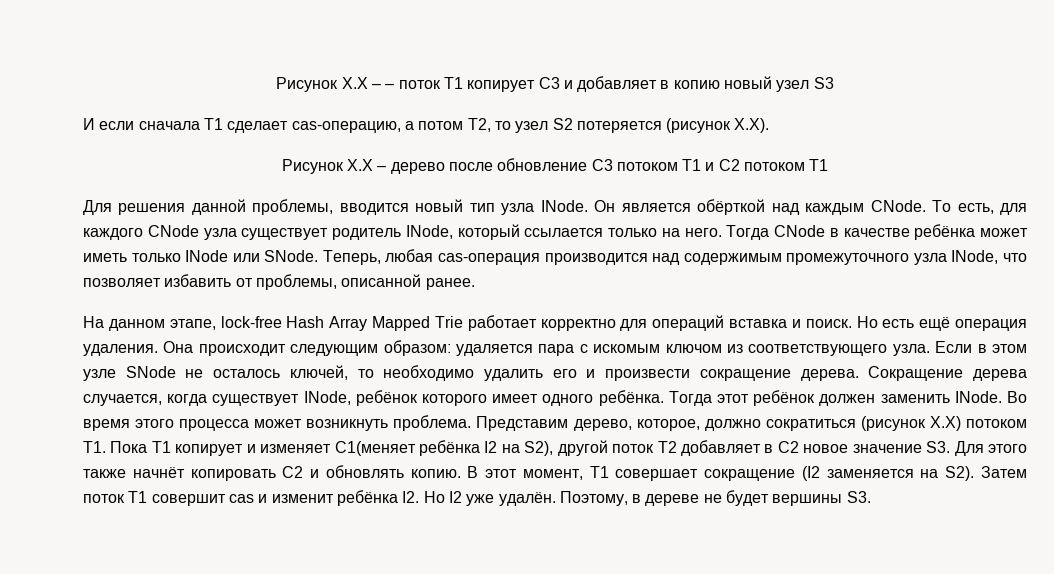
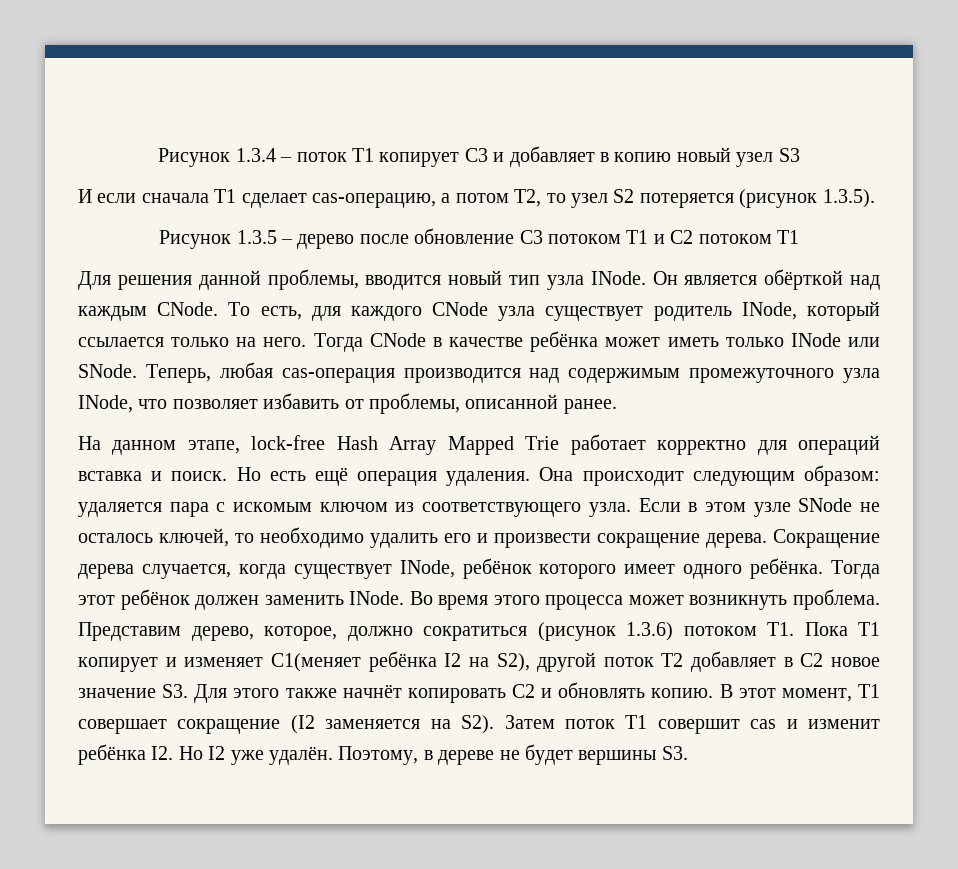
- Рисунок X.X – – поток T1 копирует C3 и добавляет в копию новый узел S3
+ Рисунок 1.3.4 – поток T1 копирует C3 и добавляет в копию новый узел S3
- И если сначала T1 сделает cas-операцию, а потом T2, то узел S2 потеряется (рисунок X.X).
- Рисунок X.X – дерево после обновление C3 потоком T1 и С2 потоком T1
+ И если сначала T1 сделает cas-операцию, а потом T2, то узел S2 потеряется (рисунок 1.3.5).
+ Рисунок 1.3.5 – дерево после обновление C3 потоком T1 и С2 потоком T1
- Представим дерево, которое, должно сократиться (рисунок X.X) потоком T1. Пока T1 копирует и изменяет C1(меняет ребёнка I2 на S2), другой поток T2 добавляет в C2 новое значение S3. Для этого также начнёт копировать C2 и обновлять копию.
+ Представим дерево, которое, должно сократиться (рисунок 1.3.6) потоком T1. Пока T1 копирует и изменяет C1(меняет ребёнка I2 на S2), другой поток T2 добавляет в C2 новое значение S3. Для этого также начнёт копировать C2 и обновлять копию.

